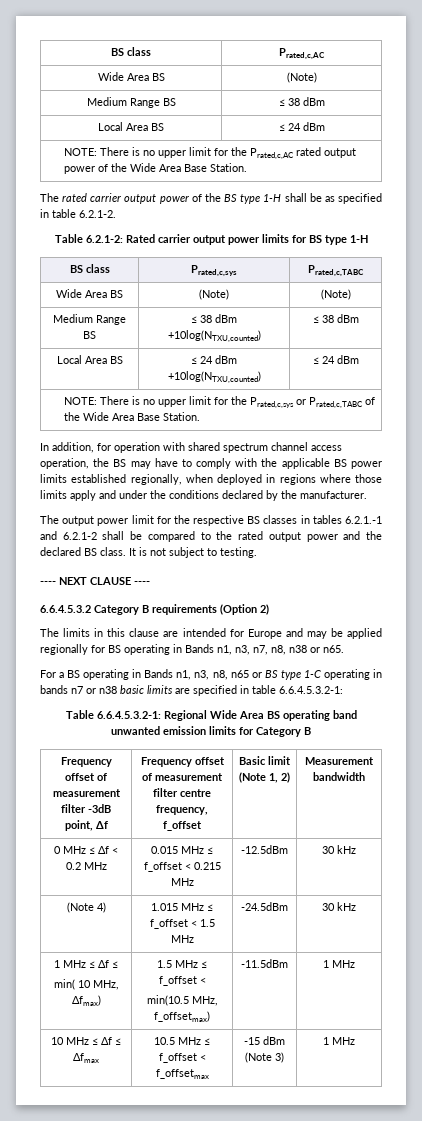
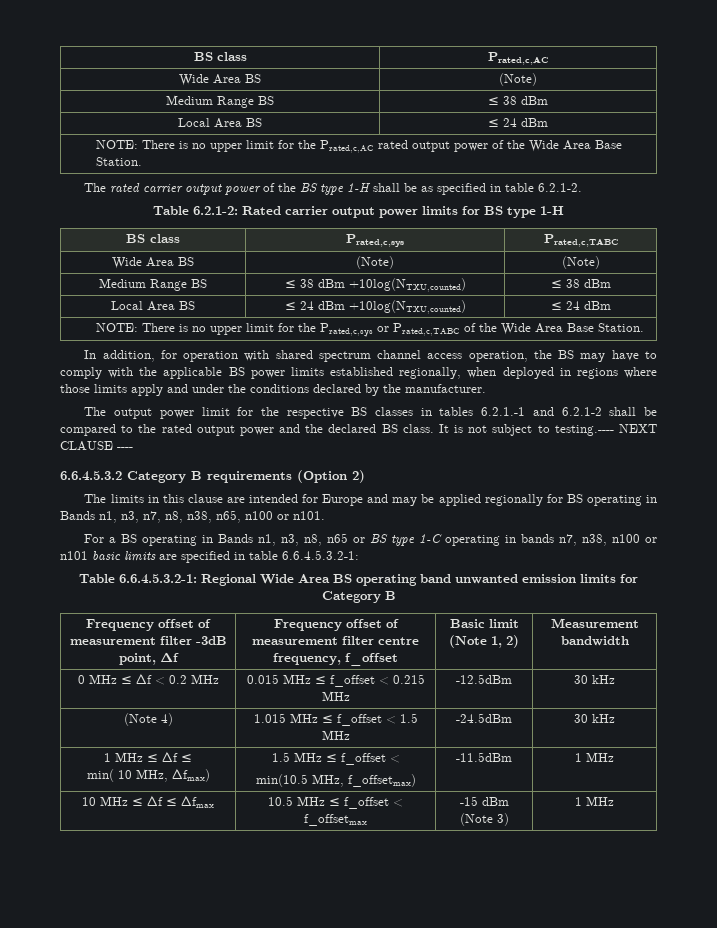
- It is not subject to testing.
- ---- NEXT CLAUSE ----
+ It is not subject to testing.---- NEXT CLAUSE ----
- The limits in this clause are intended for Europe and may be applied regionally for BS operating in Bands n1, n3, n7, n8, n38 or n65.
+ The limits in this clause are intended for Europe and may be applied regionally for BS operating in Bands n1, n3, n7, n8, n38, n65, n100 or n101.
- For a BS operating in Bands n1, n3, n8, n65 or BS type 1-C operating in bands n7 or n38 basic limits are specified in table 6.6.4.5.3.2-1:
+ For a BS operating in Bands n1, n3, n8, n65 or BS type 1-C operating in bands n7, n38, n100 or n101 basic limits are specified in table 6.6.4.5.3.2-1:

